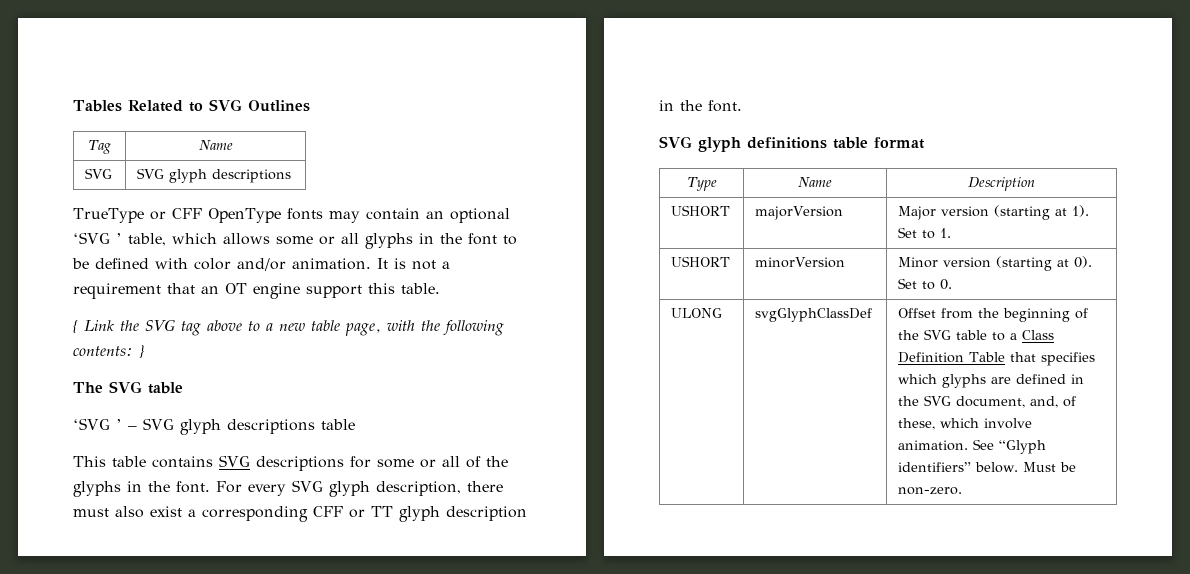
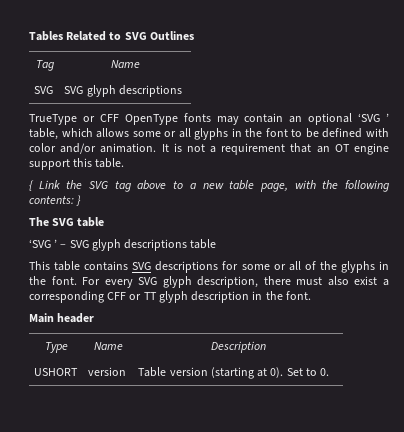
- SVG glyph definitions table format
+ Main header
- USHORT | majorVersion | Major version (starting at 1). Set to 1.
- USHORT | minorVersion | Minor version (starting at 0). Set to 0.
+ USHORT | version | Table version (starting at 0). Set to 0.
- ULONG | svgGlyphClassDef | Offset from the beginning of the SVG table to a Class Definition Table that specifies which glyphs are defined in the SVG document, and, of these, which involve animation. See “Glyph identifiers” below. Must be non-zero.

